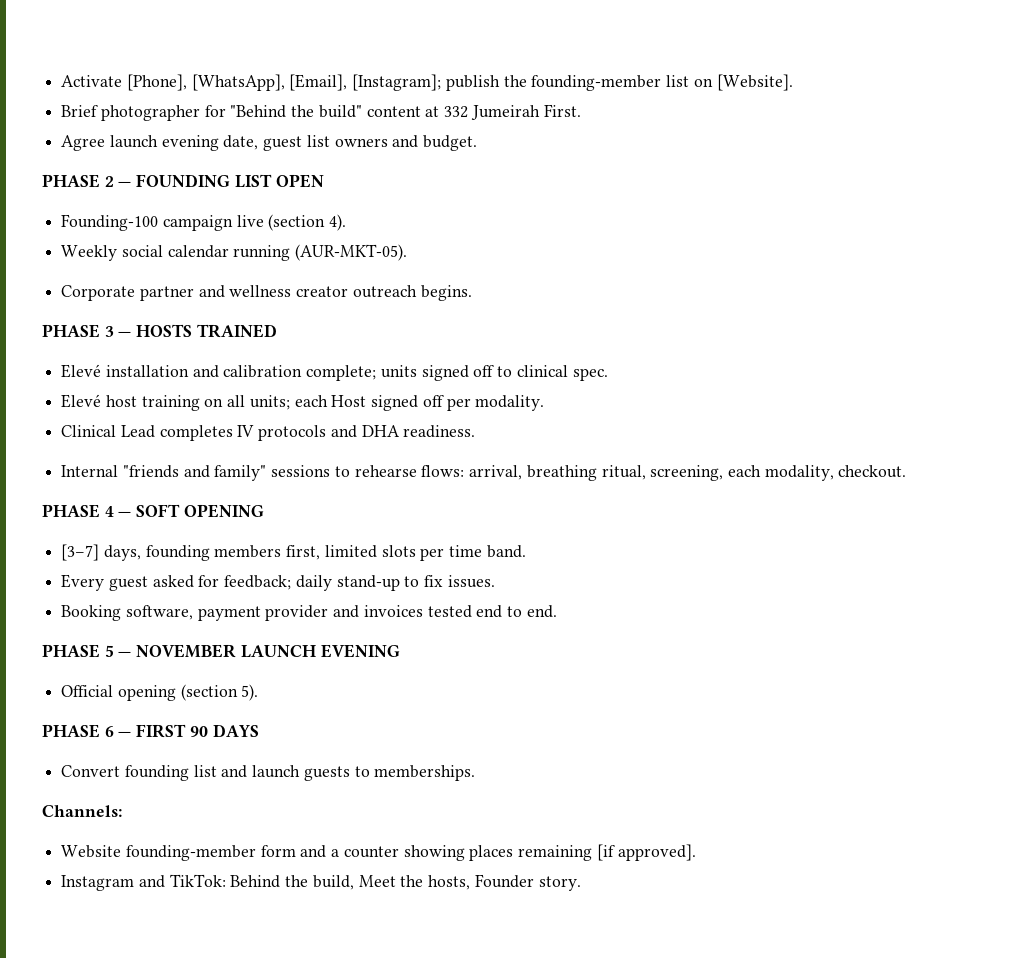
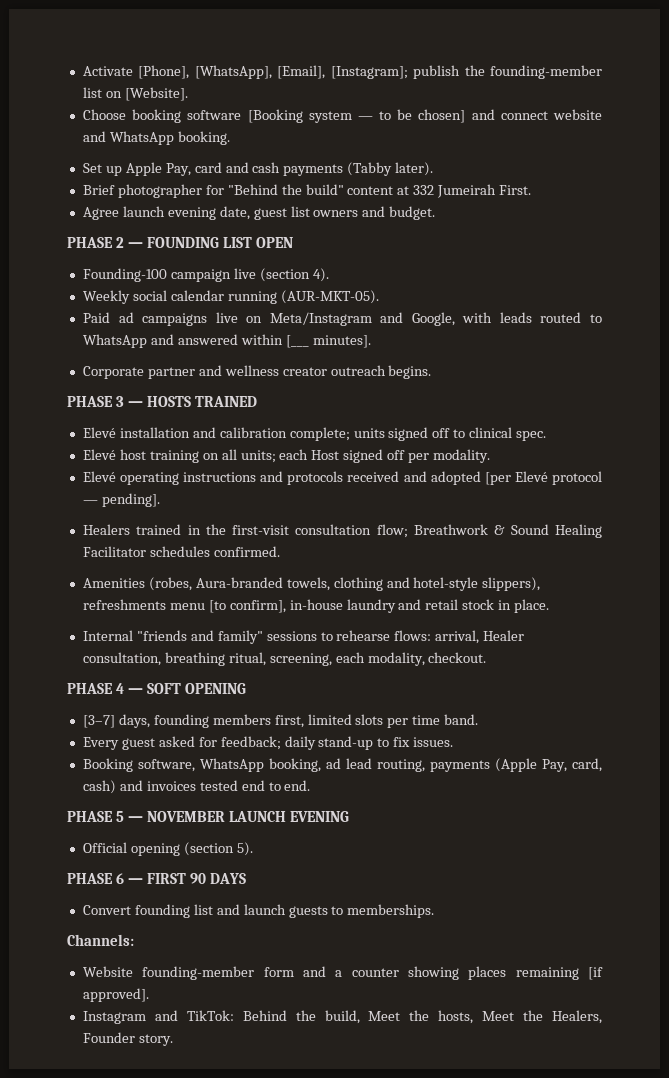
+ Choose booking software [Booking system — to be chosen] and connect website and WhatsApp booking.
+ Set up Apple Pay, card and cash payments (Tabby later).
+ Paid ad campaigns live on Meta/Instagram and Google, with leads routed to WhatsApp and answered within [___ minutes].
- Clinical Lead completes IV protocols and DHA readiness.
+ Elevé operating instructions and protocols received and adopted [per Elevé protocol — pending].
+ Healers trained in the first-visit consultation flow; Breathwork & Sound Healing Facilitator schedules confirmed.
+ Amenities (robes, Aura-branded towels, clothing and hotel-style slippers), refreshments menu [to confirm], in-house laundry and retail stock in place.
- Internal "friends and family" sessions to rehearse flows: arrival, breathing ritual, screening, each modality, checkout.
+ Internal "friends and family" sessions to rehearse flows: arrival, Healer consultation, breathing ritual, screening, each modality, checkout.
- Booking software, payment provider and invoices tested end to end.
+ Booking software, WhatsApp booking, ad lead routing, payments (Apple Pay, card, cash) and invoices tested end to end.
- Instagram and TikTok: Behind the build, Meet the hosts, Founder story.
+ Instagram and TikTok: Behind the build, Meet the hosts, Meet the Healers, Founder story.

